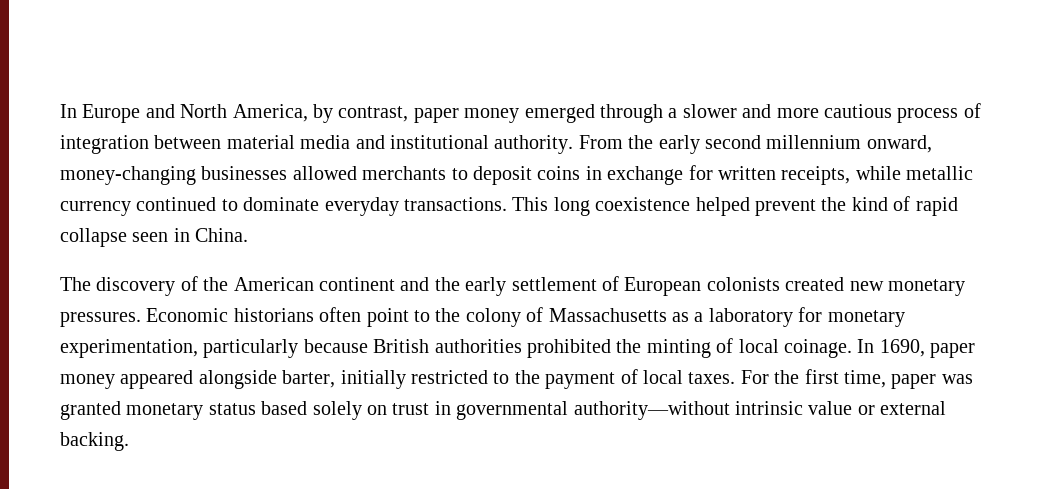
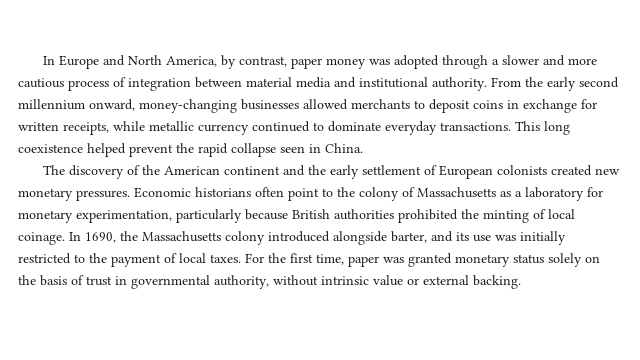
- In Europe and North America, by contrast, paper money emerged through a slower and more cautious process of integration between material media and institutional authority.
+ In Europe and North America, by contrast, paper money was adopted through a slower and more cautious process of integration between material media and institutional authority.
- This long coexistence helped prevent the kind of rapid collapse seen in China.
+ This long coexistence helped prevent the rapid collapse seen in China.
- In 1690, paper money appeared alongside barter, initially restricted to the payment of local taxes.
+ In 1690, the Massachusetts colony introduced alongside barter, and its use was initially restricted to the payment of local taxes.
- For the first time, paper was granted monetary status based solely on trust in governmental authority—without intrinsic value or external backing.
+ For the first time, paper was granted monetary status solely on the basis of trust in governmental authority, without intrinsic value or external backing.

